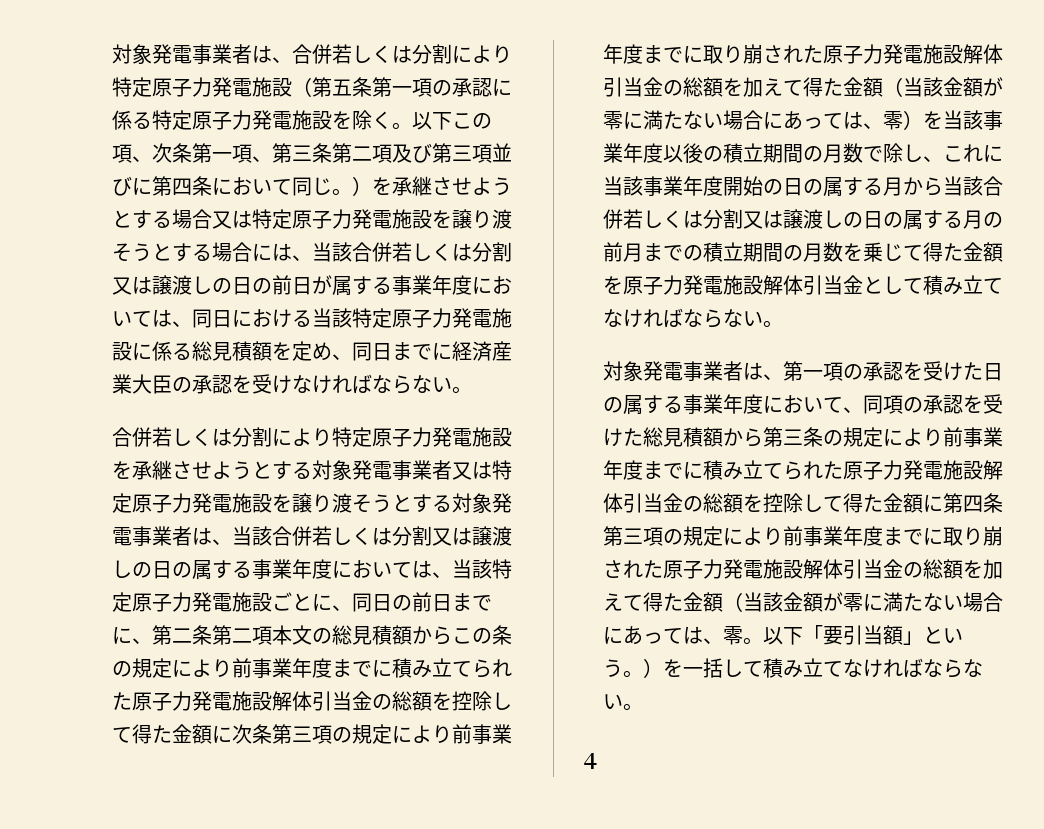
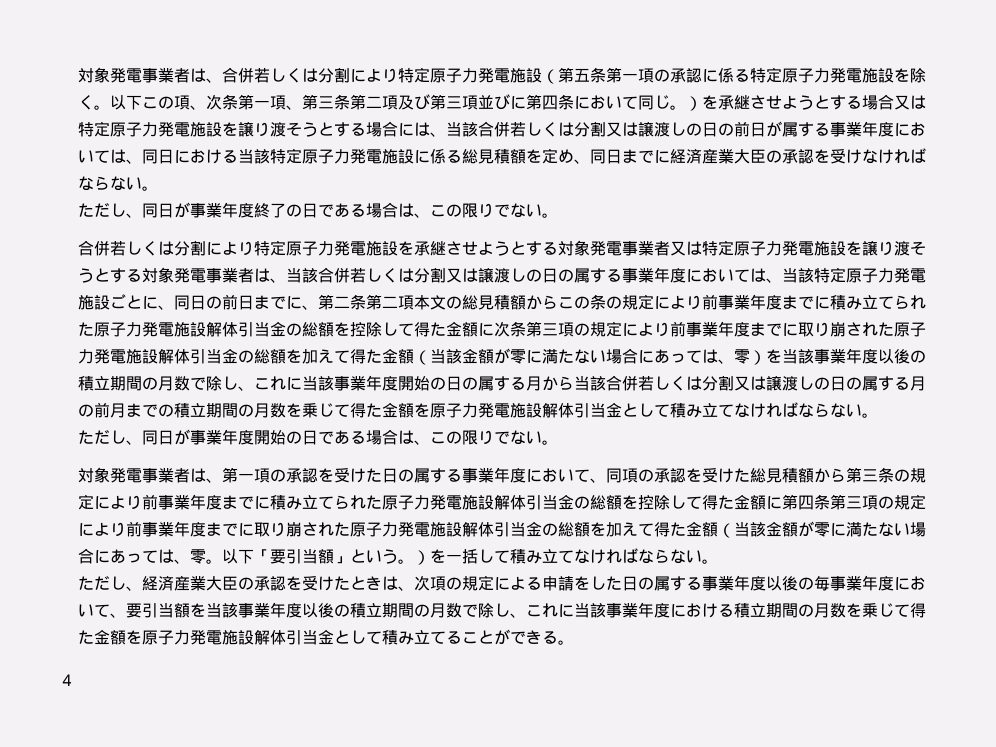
+ ただし、同日が事業年度終了の日である場合は、この限りでない。
+ ただし、同日が事業年度開始の日である場合は、この限りでない。
+ ただし、経済産業大臣の承認を受けたときは、次項の規定による申請をした日の属する事業年度以後の毎事業年度において、要引当額を当該事業年度以後の積立期間の月数で除し、これに当該事業年度における積立期間の月数を乗じて得た金額を原子力発電施設解体引当金として積み立てることができる。

